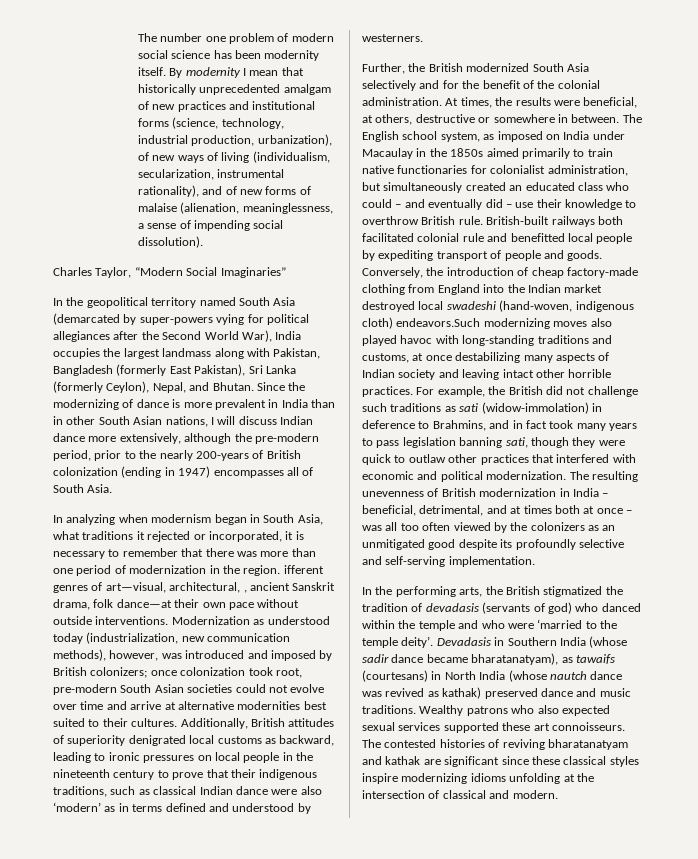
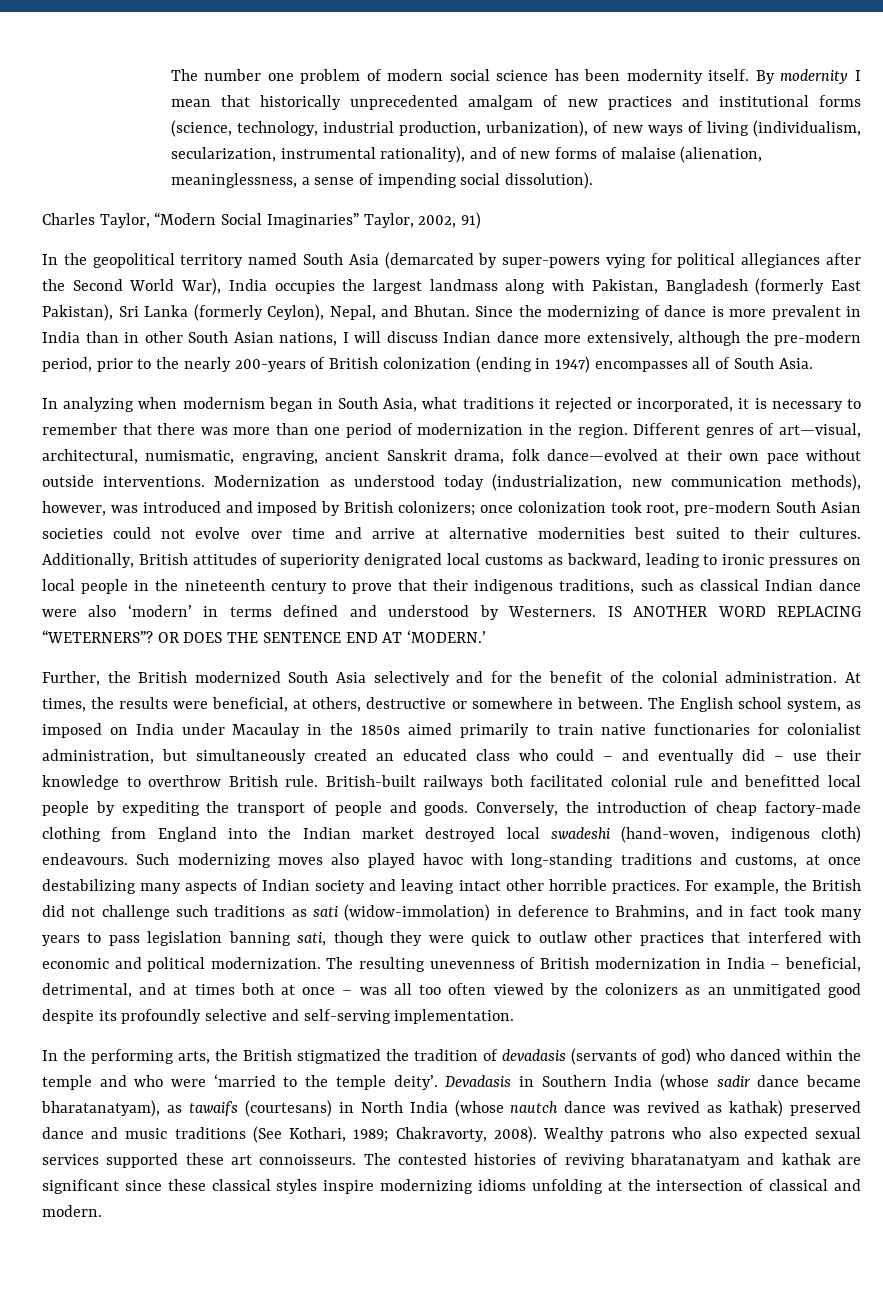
- Charles Taylor, “Modern Social Imaginaries”
+ Charles Taylor, “Modern Social Imaginaries” Taylor, 2002, 91)
- In analyzing when modernism began in South Asia, what traditions it rejected or incorporated, it is necessary to remember that there was more than one period of modernization in the region. ifferent genres of art—visual, architectural, , ancient Sanskrit drama, folk dance—at their own pace without outside interventions.
+ In analyzing when modernism began in South Asia, what traditions it rejected or incorporated, it is necessary to remember that there was more than one period of modernization in the region. Different genres of art—visual, architectural, numismatic, engraving, ancient Sanskrit drama, folk dance—evolved at their own pace without outside interventions.
- Additionally, British attitudes of superiority denigrated local customs as backward, leading to ironic pressures on local people in the nineteenth century to prove that their indigenous traditions, such as classical Indian dance were also ‘modern’ as in terms defined and understood by westerners.
+ Additionally, British attitudes of superiority denigrated local customs as backward, leading to ironic pressures on local people in the nineteenth century to prove that their indigenous traditions, such as classical Indian dance were also ‘modern’ in terms defined and understood by Westerners. IS ANOTHER WORD REPLACING “WETERNERS”? OR DOES THE SENTENCE END AT ‘MODERN.’
- British-built railways both facilitated colonial rule and benefitted local people by expediting transport of people and goods.
+ British-built railways both facilitated colonial rule and benefitted local people by expediting the transport of people and goods.
- Conversely, the introduction of cheap factory-made clothing from England into the Indian market destroyed local swadeshi (hand-woven, indigenous cloth) endeavors.Such modernizing moves also played havoc with long-standing traditions and customs, at once destabilizing many aspects of Indian society and leaving intact other horrible practices.
+ Conversely, the introduction of cheap factory-made clothing from England into the Indian market destroyed local swadeshi (hand-woven, indigenous cloth) endeavours. Such modernizing moves also played havoc with long-standing traditions and customs, at once destabilizing many aspects of Indian society and leaving intact other horrible practices.
- Devadasis in Southern India (whose sadir dance became bharatanatyam), as tawaifs (courtesans) in North India (whose nautch dance was revived as kathak) preserved dance and music traditions.
+ Devadasis in Southern India (whose sadir dance became bharatanatyam), as tawaifs (courtesans) in North India (whose nautch dance was revived as kathak) preserved dance and music traditions (See Kothari, 1989; Chakravorty, 2008).

